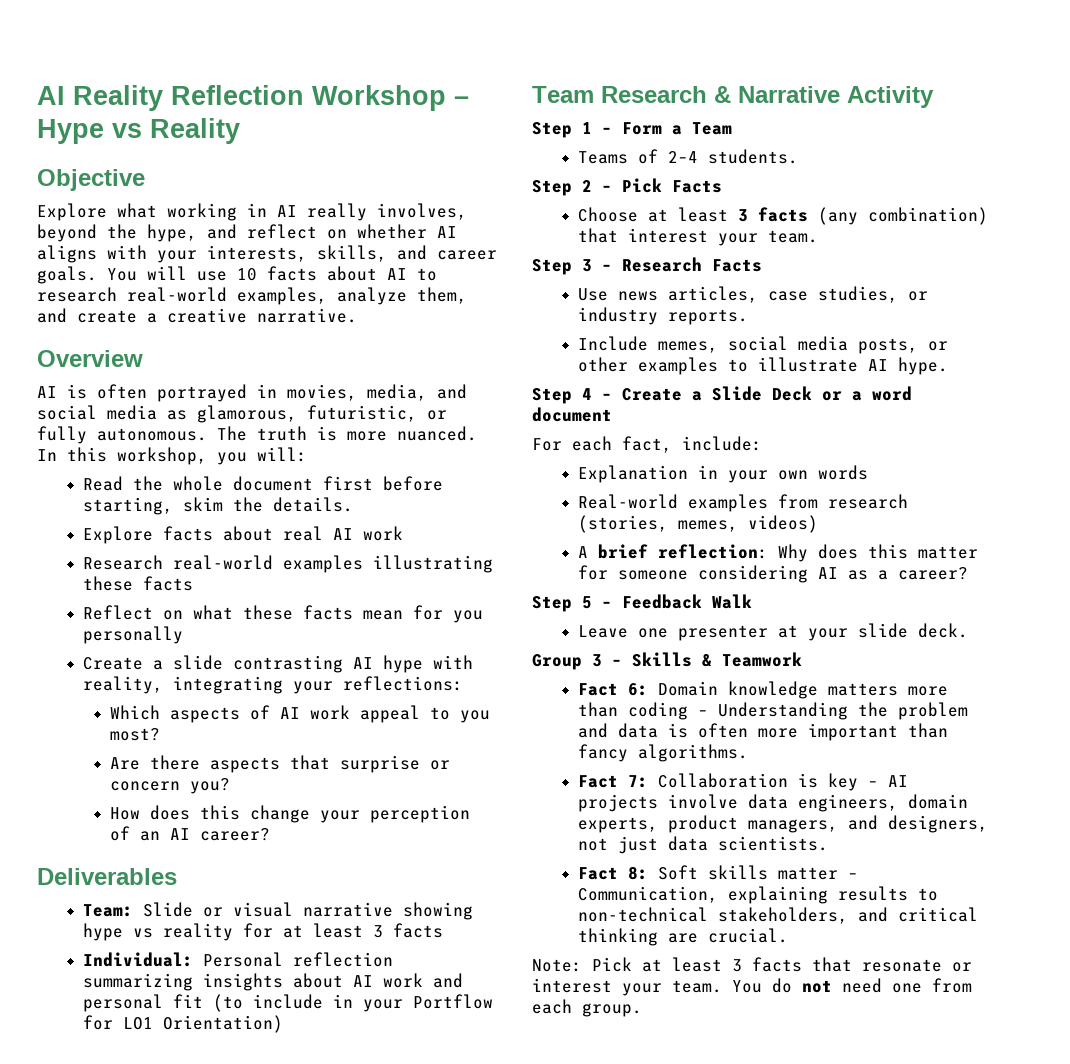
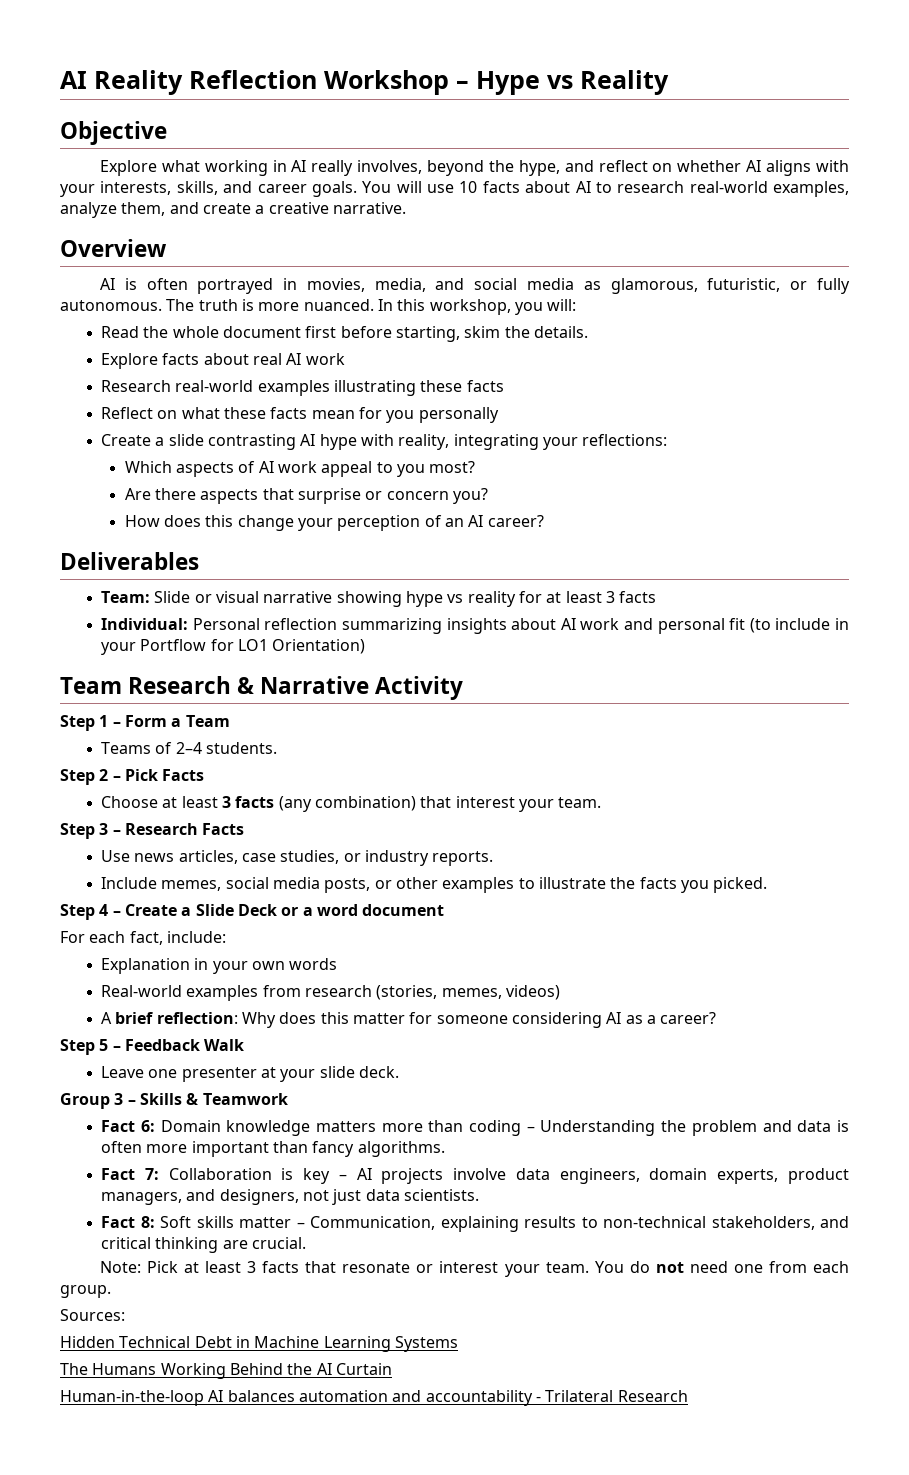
- Include memes, social media posts, or other examples to illustrate AI hype.
+ Include memes, social media posts, or other examples to illustrate the facts you picked.
+ Sources:
+ Hidden Technical Debt in Machine Learning Systems
+ The Humans Working Behind the AI Curtain
+ Human-in-the-loop AI balances automation and accountability - Trilateral Research

